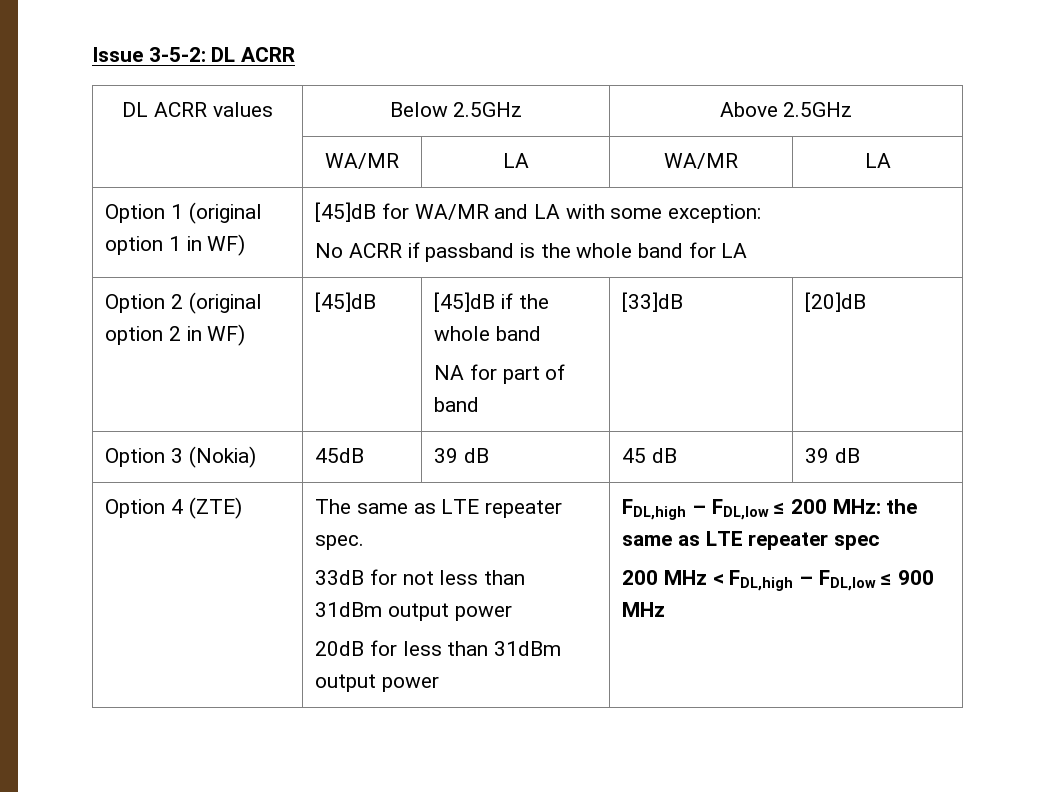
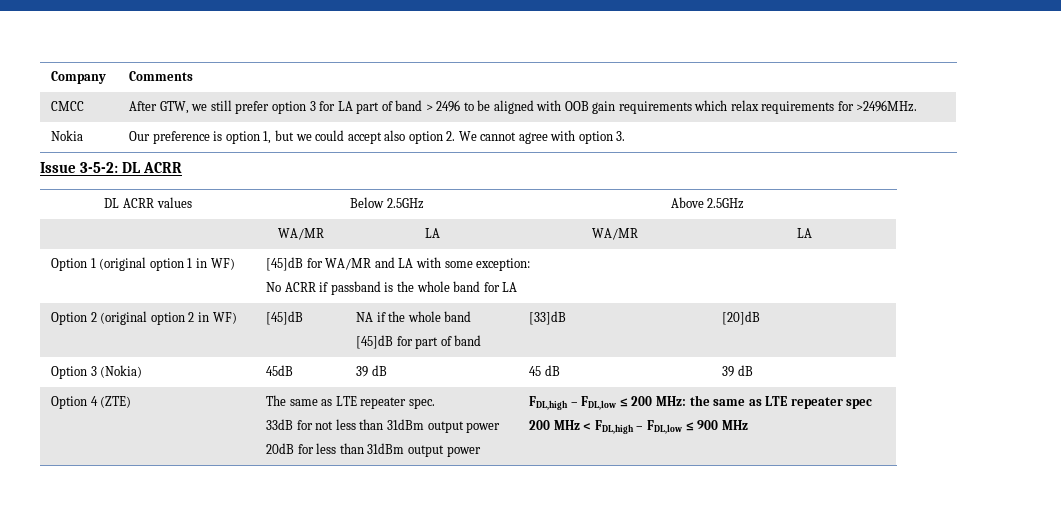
+ Company | Comments
+ CMCC | After GTW, we still prefer option 3 for LA part of band > 2496 to be aligned with OOB gain requirements which relax requirements for >2496MHz.
+ Nokia | Our preference is option 1, but we could accept also option 2. We cannot agree with option 3.
- Option 2 (original option 2 in WF) | [45]dB | [45]dB if the whole band
- NA for part of band | [33]dB | [20]dB
+ Option 2 (original option 2 in WF) | [45]dB | NA if the whole band
+ [45]dB for part of band | [33]dB | [20]dB

